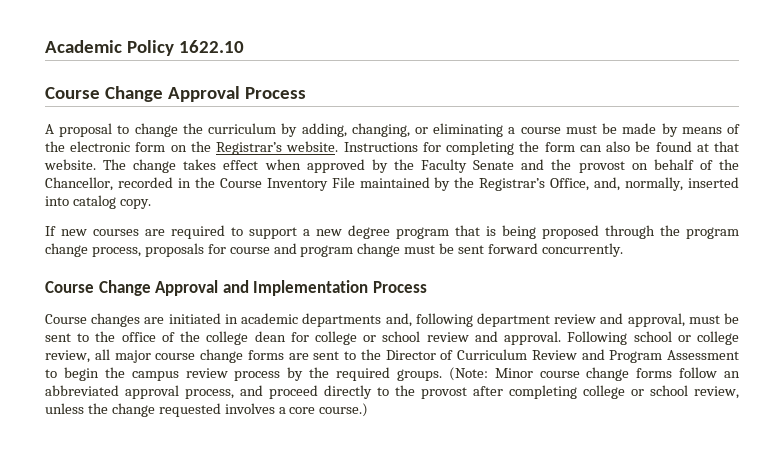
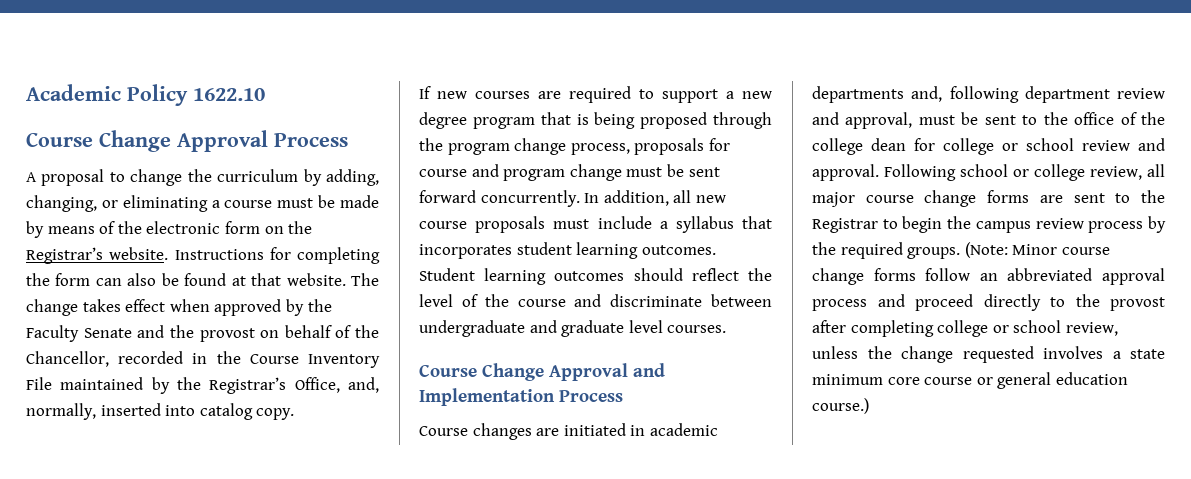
+ In addition, all new course proposals must include a syllabus that incorporates student learning outcomes. Student learning outcomes should reflect the level of the course and discriminate between undergraduate and graduate level courses.
- Following school or college review, all major course change forms are sent to the Director of Curriculum Review and Program Assessment to begin the campus review process by the required groups.
+ Following school or college review, all major course change forms are sent to the Registrar to begin the campus review process by the required groups.
- (Note: Minor course change forms follow an abbreviated approval process, and proceed directly to the provost after completing college or school review, unless the change requested involves a core course.)
+ (Note: Minor course change forms follow an abbreviated approval process and proceed directly to the provost after completing college or school review, unless the change requested involves a state minimum core course or general education course.)

